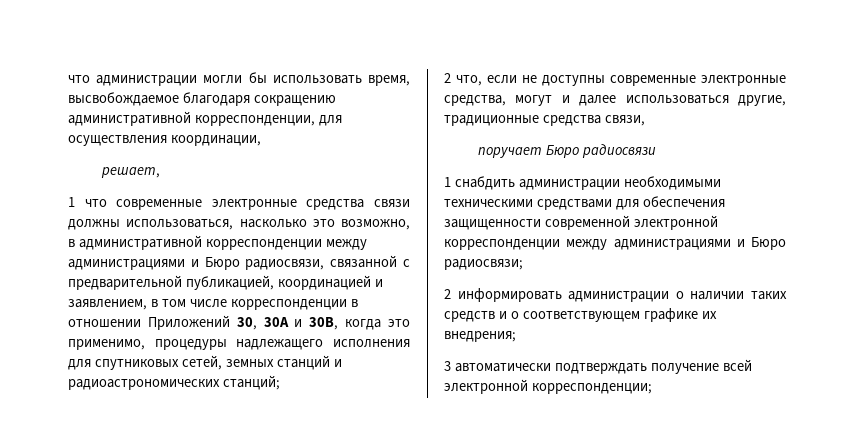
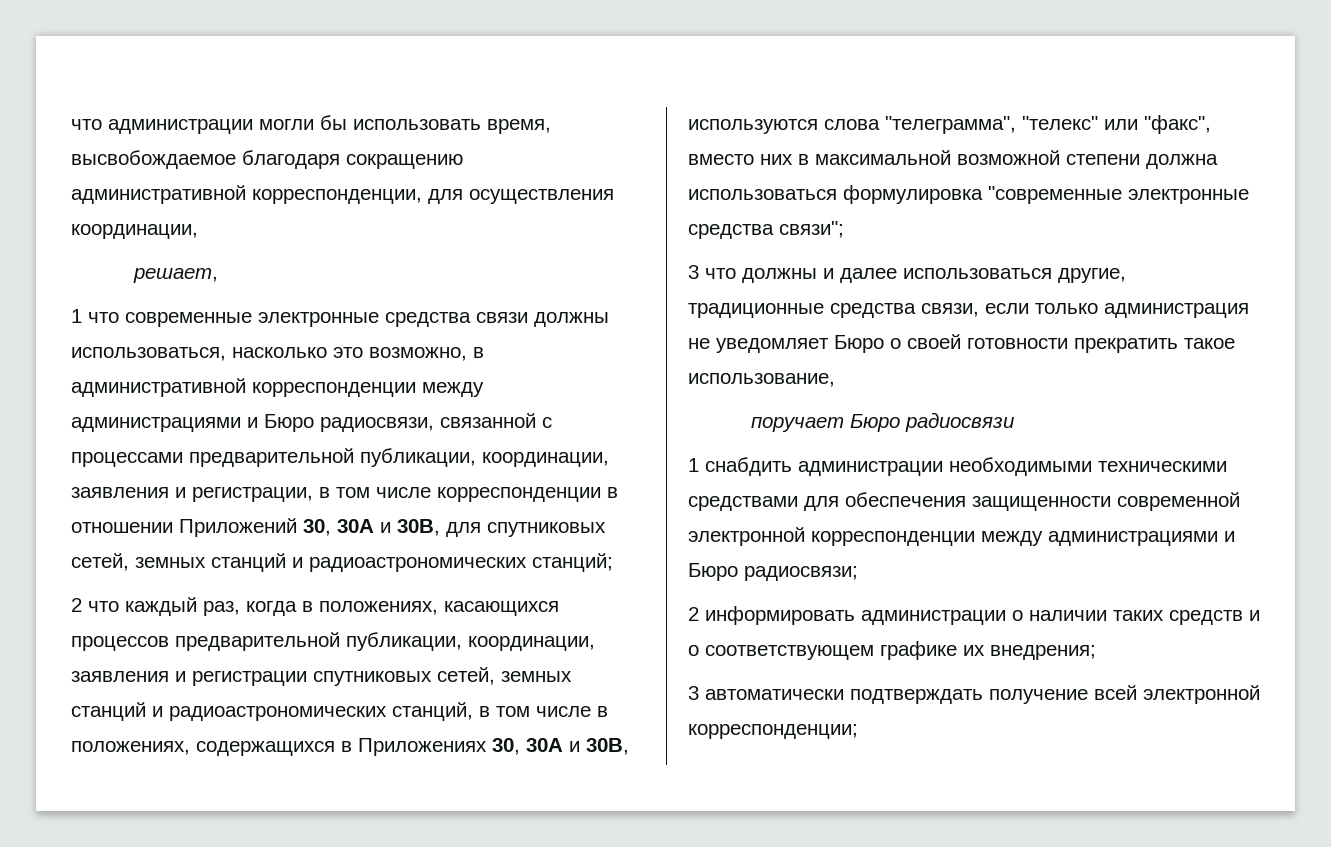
- 1 что современные электронные средства связи должны использоваться, насколько это возможно, в административной корреспонденции между администрациями и Бюро радиосвязи, связанной с предварительной публикацией, координацией и заявлением, в том числе корреспонденции в отношении Приложений 30, 30A и 30B, когда это применимо, процедуры надлежащего исполнения для спутниковых сетей, земных станций и радиоастрономических станций;
+ 1 что современные электронные средства связи должны использоваться, насколько это возможно, в административной корреспонденции между администрациями и Бюро радиосвязи, связанной с процессами предварительной публикации, координации, заявления и регистрации, в том числе корреспонденции в отношении Приложений 30, 30A и 30B, для спутниковых сетей, земных станций и радиоастрономических станций;
- 2 что, если не доступны современные электронные средства, могут и далее использоваться другие, традиционные средства связи,
+ 2 что каждый раз, когда в положениях, касающихся процессов предварительной публикации, координации, заявления и регистрации спутниковых сетей, земных станций и радиоастрономических станций, в том числе в положениях, содержащихся в Приложениях 30, 30А и 30В, используются слова "телеграмма", "телекс" или "факс", вместо них в максимальной возможной степени должна использоваться формулировка "современные электронные средства связи";
+ 3 что должны и далее использоваться другие, традиционные средства связи, если только администрация не уведомляет Бюро о своей готовности прекратить такое использование,

